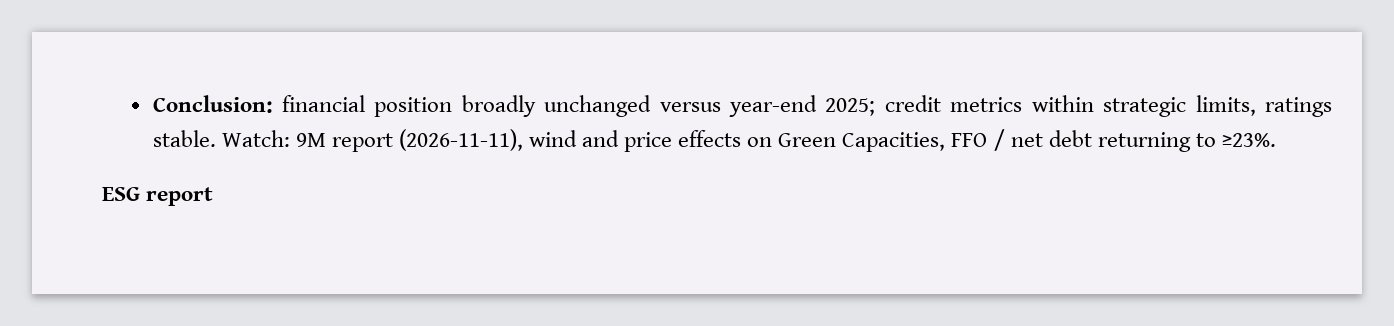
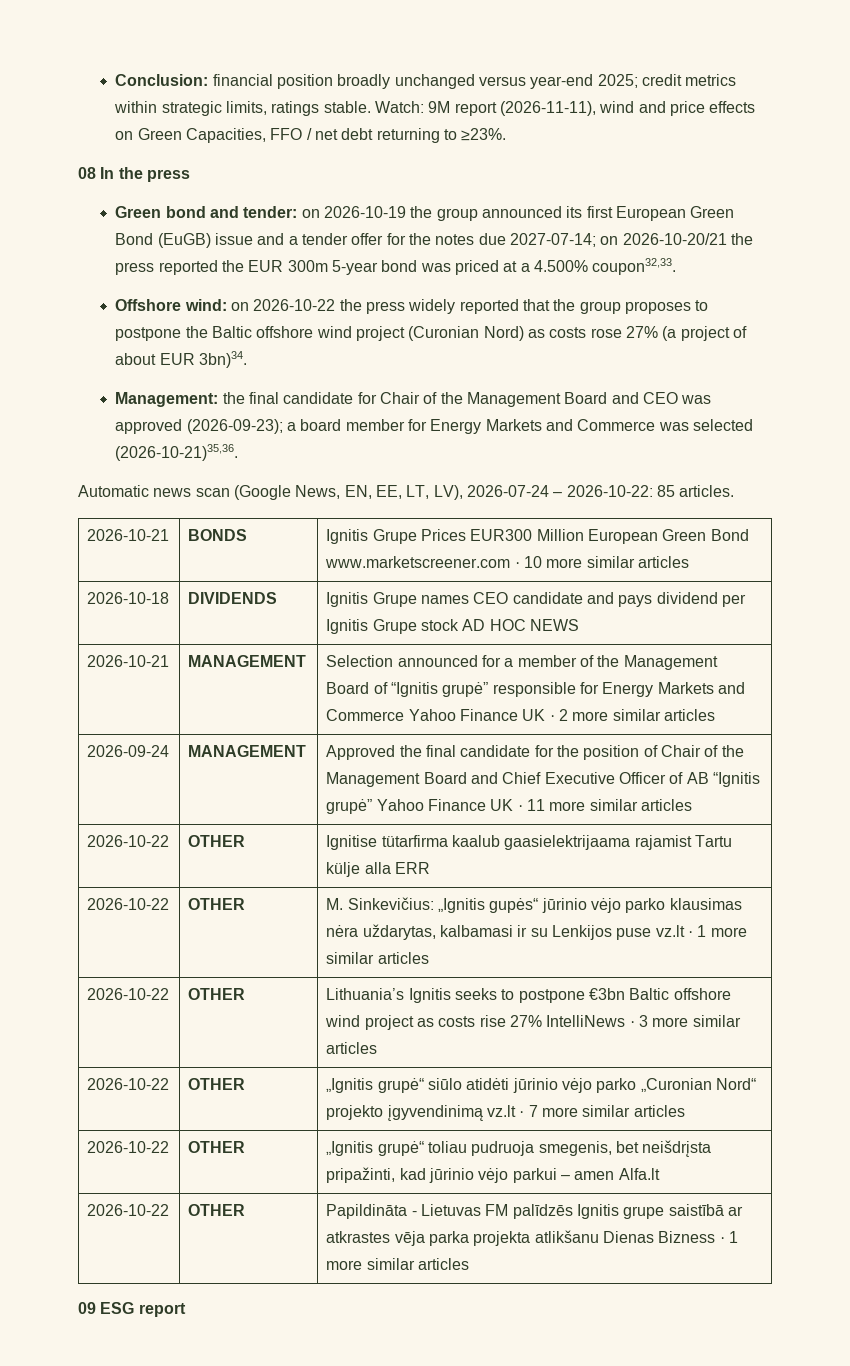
- ESG report
+ 08 In the press
+ Green bond and tender: on 2026-10-19 the group announced its first European Green Bond (EuGB) issue and a tender offer for the notes due 2027-07-14; on 2026-10-20/21 the press reported the EUR 300m 5-year bond was priced at a 4.500% coupon32,33.
+ Offshore wind: on 2026-10-22 the press widely reported that the group proposes to postpone the Baltic offshore wind project (Curonian Nord) as costs rose 27% (a project of about EUR 3bn)34.
+ Management: the final candidate for Chair of the Management Board and CEO was approved (2026-09-23); a board member for Energy Markets and Commerce was selected (2026-10-21)35,36.
+ Automatic news scan (Google News, EN, EE, LT, LV), 2026-07-24 – 2026-10-22: 85 articles.
+ 2026-10-21 | BONDS | Ignitis Grupe Prices EUR300 Million European Green Bond www.marketscreener.com · 10 more similar articles
+ 2026-10-18 | DIVIDENDS | Ignitis Grupe names CEO candidate and pays dividend per Ignitis Grupe stock AD HOC NEWS
+ 2026-10-21 | MANAGEMENT | Selection announced for a member of the Management Board of “Ignitis grupė” responsible for Energy Markets and Commerce Yahoo Finance UK · 2 more similar articles
+ 2026-09-24 | MANAGEMENT | Approved the final candidate for the position of Chair of the Management Board and Chief Executive Officer of AB “Ignitis grupė” Yahoo Finance UK · 11 more similar articles
+ 2026-10-22 | OTHER | Ignitise tütarfirma kaalub gaasielektrijaama rajamist Tartu külje alla ERR
+ 2026-10-22 | OTHER | M. Sinkevičius: „Ignitis gupės“ jūrinio vėjo parko klausimas nėra uždarytas, kalbamasi ir su Lenkijos puse vz.lt · 1 more similar articles
+ 2026-10-22 | OTHER | Lithuania’s Ignitis seeks to postpone €3bn Baltic offshore wind project as costs rise 27% IntelliNews · 3 more similar articles
+ 2026-10-22 | OTHER | „Ignitis grupė“ siūlo atidėti jūrinio vėjo parko „Curonian Nord“ projekto įgyvendinimą vz.lt · 7 more similar articles
+ 2026-10-22 | OTHER | „Ignitis grupė“ toliau pudruoja smegenis, bet neišdrįsta pripažinti, kad jūrinio vėjo parkui – amen Alfa.lt
+ 2026-10-22 | OTHER | Papildināta - Lietuvas FM palīdzēs Ignitis grupe saistībā ar atkrastes vēja parka projekta atlikšanu Dienas Bizness · 1 more similar articles
+ 09 ESG report

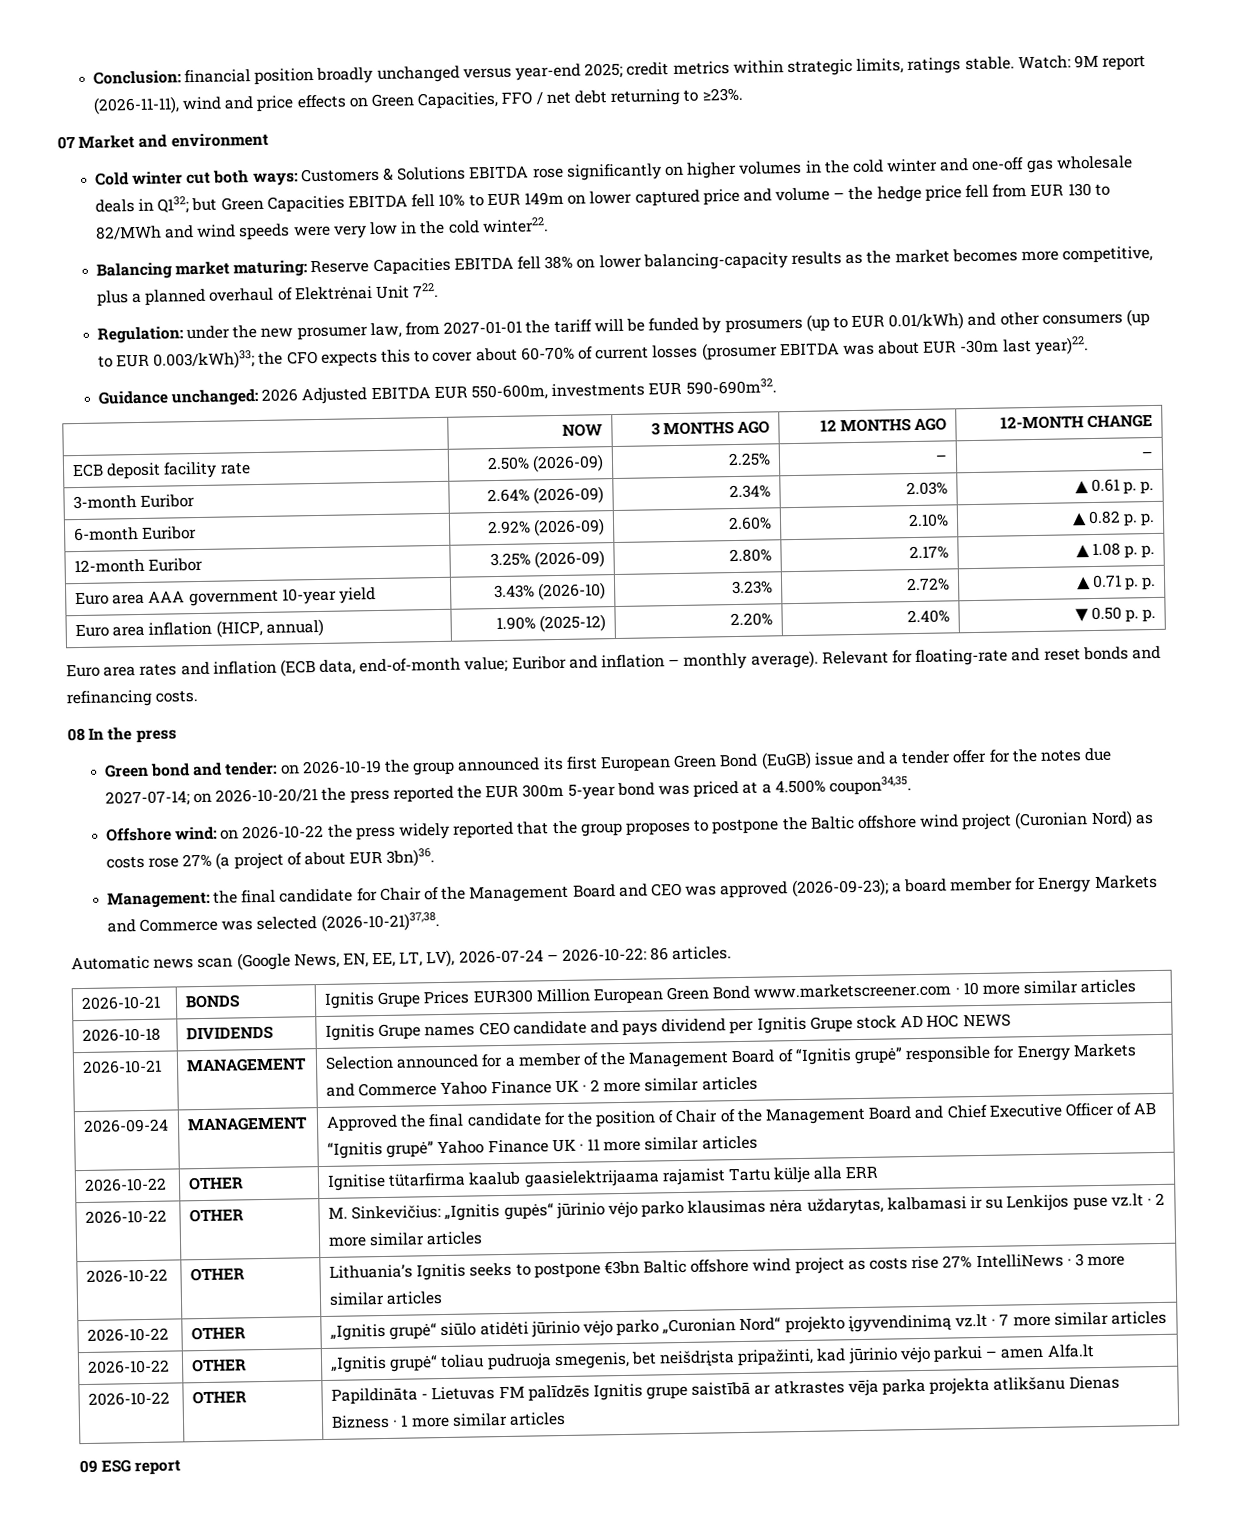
+ 07 Market and environment
+ Cold winter cut both ways: Customers & Solutions EBITDA rose significantly on higher volumes in the cold winter and one-off gas wholesale deals in Q132; but Green Capacities EBITDA fell 10% to EUR 149m on lower captured price and volume – the hedge price fell from EUR 130 to 82/MWh and wind speeds were very low in the cold winter22.
+ Balancing market maturing: Reserve Capacities EBITDA fell 38% on lower balancing-capacity results as the market becomes more competitive, plus a planned overhaul of Elektrėnai Unit 722.
+ Regulation: under the new prosumer law, from 2027-01-01 the tariff will be funded by prosumers (up to EUR 0.01/kWh) and other consumers (up to EUR 0.003/kWh)33; the CFO expects this to cover about 60-70% of current losses (prosumer EBITDA was about EUR -30m last year)22.
+ Guidance unchanged: 2026 Adjusted EBITDA EUR 550-600m, investments EUR 590-690m32.
+ | NOW | 3 MONTHS AGO | 12 MONTHS AGO | 12-MONTH CHANGE
+ ECB deposit facility rate | 2.50% (2026-09) | 2.25% | – | –
+ 3-month Euribor | 2.64% (2026-09) | 2.34% | 2.03% | ▲ 0.61 p. p.
+ 6-month Euribor | 2.92% (2026-09) | 2.60% | 2.10% | ▲ 0.82 p. p.
+ 12-month Euribor | 3.25% (2026-09) | 2.80% | 2.17% | ▲ 1.08 p. p.
+ Euro area AAA government 10-year yield | 3.43% (2026-10) | 3.23% | 2.72% | ▲ 0.71 p. p.
+ Euro area inflation (HICP, annual) | 1.90% (2025-12) | 2.20% | 2.40% | ▼ 0.50 p. p.
+ Euro area rates and inflation (ECB data, end-of-month value; Euribor and inflation – monthly average). Relevant for floating-rate and reset bonds and refinancing costs.
- Green bond and tender: on 2026-10-19 the group announced its first European Green Bond (EuGB) issue and a tender offer for the notes due 2027-07-14; on 2026-10-20/21 the press reported the EUR 300m 5-year bond was priced at a 4.500% coupon32,33.
+ Green bond and tender: on 2026-10-19 the group announced its first European Green Bond (EuGB) issue and a tender offer for the notes due 2027-07-14; on 2026-10-20/21 the press reported the EUR 300m 5-year bond was priced at a 4.500% coupon34,35.
- Offshore wind: on 2026-10-22 the press widely reported that the group proposes to postpone the Baltic offshore wind project (Curonian Nord) as costs rose 27% (a project of about EUR 3bn)34.
+ Offshore wind: on 2026-10-22 the press widely reported that the group proposes to postpone the Baltic offshore wind project (Curonian Nord) as costs rose 27% (a project of about EUR 3bn)36.
- Management: the final candidate for Chair of the Management Board and CEO was approved (2026-09-23); a board member for Energy Markets and Commerce was selected (2026-10-21)35,36.
+ Management: the final candidate for Chair of the Management Board and CEO was approved (2026-09-23); a board member for Energy Markets and Commerce was selected (2026-10-21)37,38.
- Automatic news scan (Google News, EN, EE, LT, LV), 2026-07-24 – 2026-10-22: 85 articles.
+ Automatic news scan (Google News, EN, EE, LT, LV), 2026-07-24 – 2026-10-22: 86 articles.
- 2026-10-22 | OTHER | M. Sinkevičius: „Ignitis gupės“ jūrinio vėjo parko klausimas nėra uždarytas, kalbamasi ir su Lenkijos puse vz.lt · 1 more similar articles
+ 2026-10-22 | OTHER | M. Sinkevičius: „Ignitis gupės“ jūrinio vėjo parko klausimas nėra uždarytas, kalbamasi ir su Lenkijos puse vz.lt · 2 more similar articles

